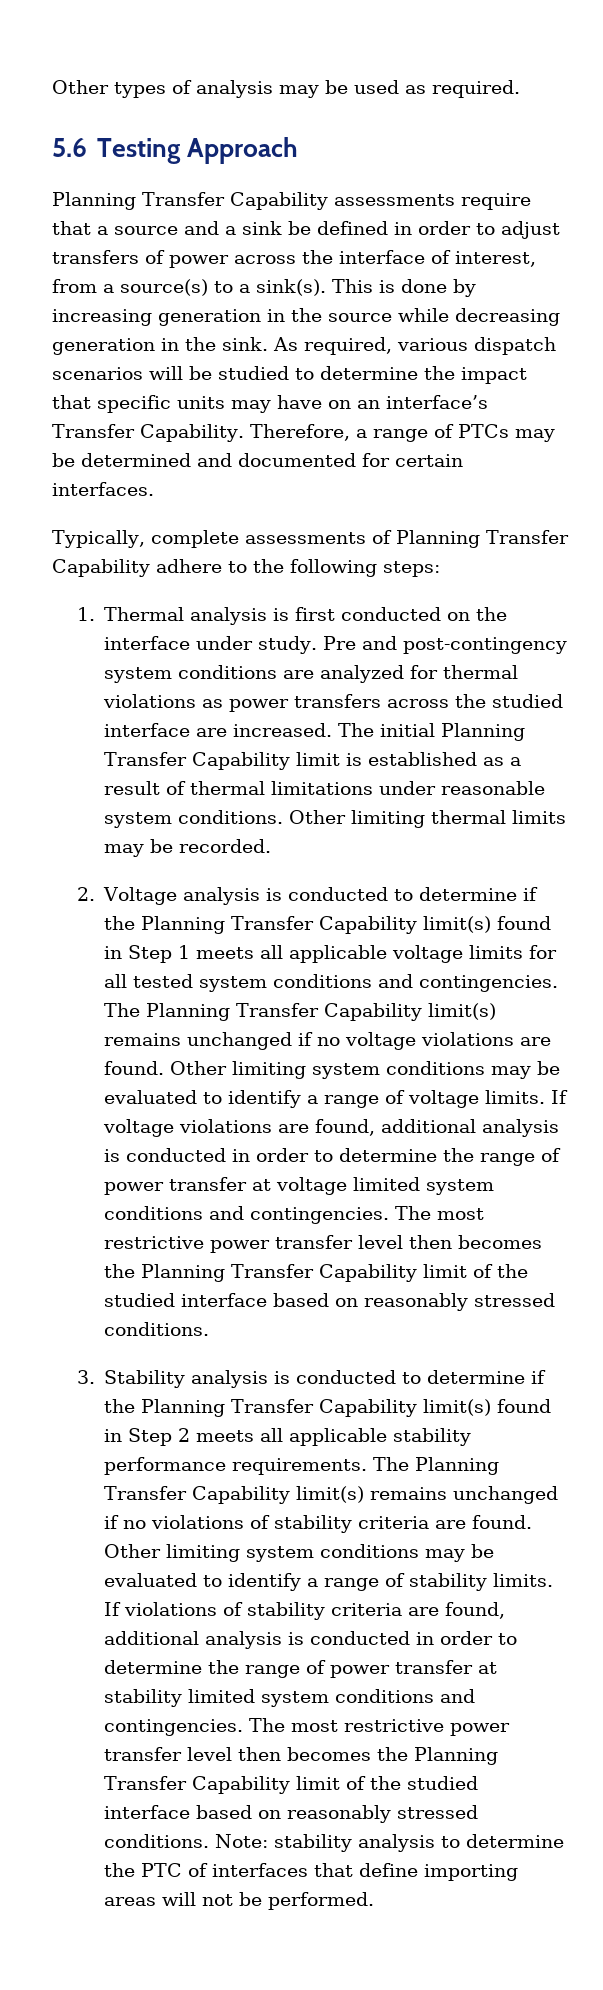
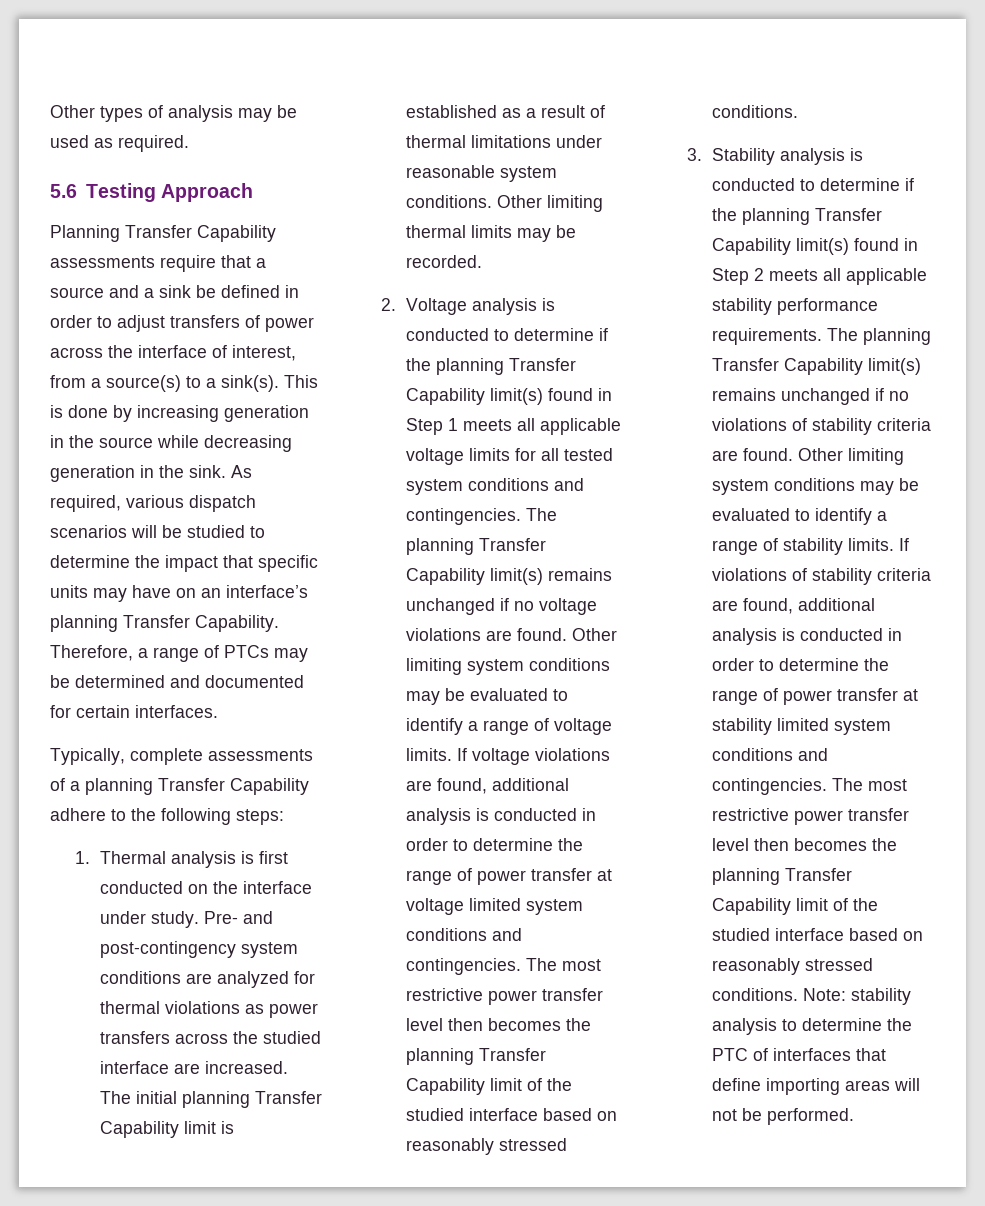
- As required, various dispatch scenarios will be studied to determine the impact that specific units may have on an interface’s Transfer Capability.
+ As required, various dispatch scenarios will be studied to determine the impact that specific units may have on an interface’s planning Transfer Capability.
- Typically, complete assessments of Planning Transfer Capability adhere to the following steps:
+ Typically, complete assessments of a planning Transfer Capability adhere to the following steps:
- Pre and post-contingency system conditions are analyzed for thermal violations as power transfers across the studied interface are increased.
+ Pre- and post-contingency system conditions are analyzed for thermal violations as power transfers across the studied interface are increased.
- The initial Planning Transfer Capability limit is established as a result of thermal limitations under reasonable system conditions.
+ The initial planning Transfer Capability limit is established as a result of thermal limitations under reasonable system conditions.
- 2. Voltage analysis is conducted to determine if the Planning Transfer Capability limit(s) found in Step 1 meets all applicable voltage limits for all tested system conditions and contingencies.
+ 2. Voltage analysis is conducted to determine if the planning Transfer Capability limit(s) found in Step 1 meets all applicable voltage limits for all tested system conditions and contingencies.
- The Planning Transfer Capability limit(s) remains unchanged if no voltage violations are found.
+ The planning Transfer Capability limit(s) remains unchanged if no voltage violations are found.
- If voltage violations are found, additional analysis is conducted in order to determine the range of power transfer at voltage limited system conditions and contingencies. The most restrictive power transfer level then becomes the Planning Transfer Capability limit of the studied interface based on reasonably stressed conditions.
+ If voltage violations are found, additional analysis is conducted in order to determine the range of power transfer at voltage limited system conditions and contingencies. The most restrictive power transfer level then becomes the planning Transfer Capability limit of the studied interface based on reasonably stressed conditions.
- 3. Stability analysis is conducted to determine if the Planning Transfer Capability limit(s) found in Step 2 meets all applicable stability performance requirements.
+ 3. Stability analysis is conducted to determine if the planning Transfer Capability limit(s) found in Step 2 meets all applicable stability performance requirements.
- The Planning Transfer Capability limit(s) remains unchanged if no violations of stability criteria are found.
+ The planning Transfer Capability limit(s) remains unchanged if no violations of stability criteria are found.
- If violations of stability criteria are found, additional analysis is conducted in order to determine the range of power transfer at stability limited system conditions and contingencies. The most restrictive power transfer level then becomes the Planning Transfer Capability limit of the studied interface based on reasonably stressed conditions.
+ If violations of stability criteria are found, additional analysis is conducted in order to determine the range of power transfer at stability limited system conditions and contingencies. The most restrictive power transfer level then becomes the planning Transfer Capability limit of the studied interface based on reasonably stressed conditions.

